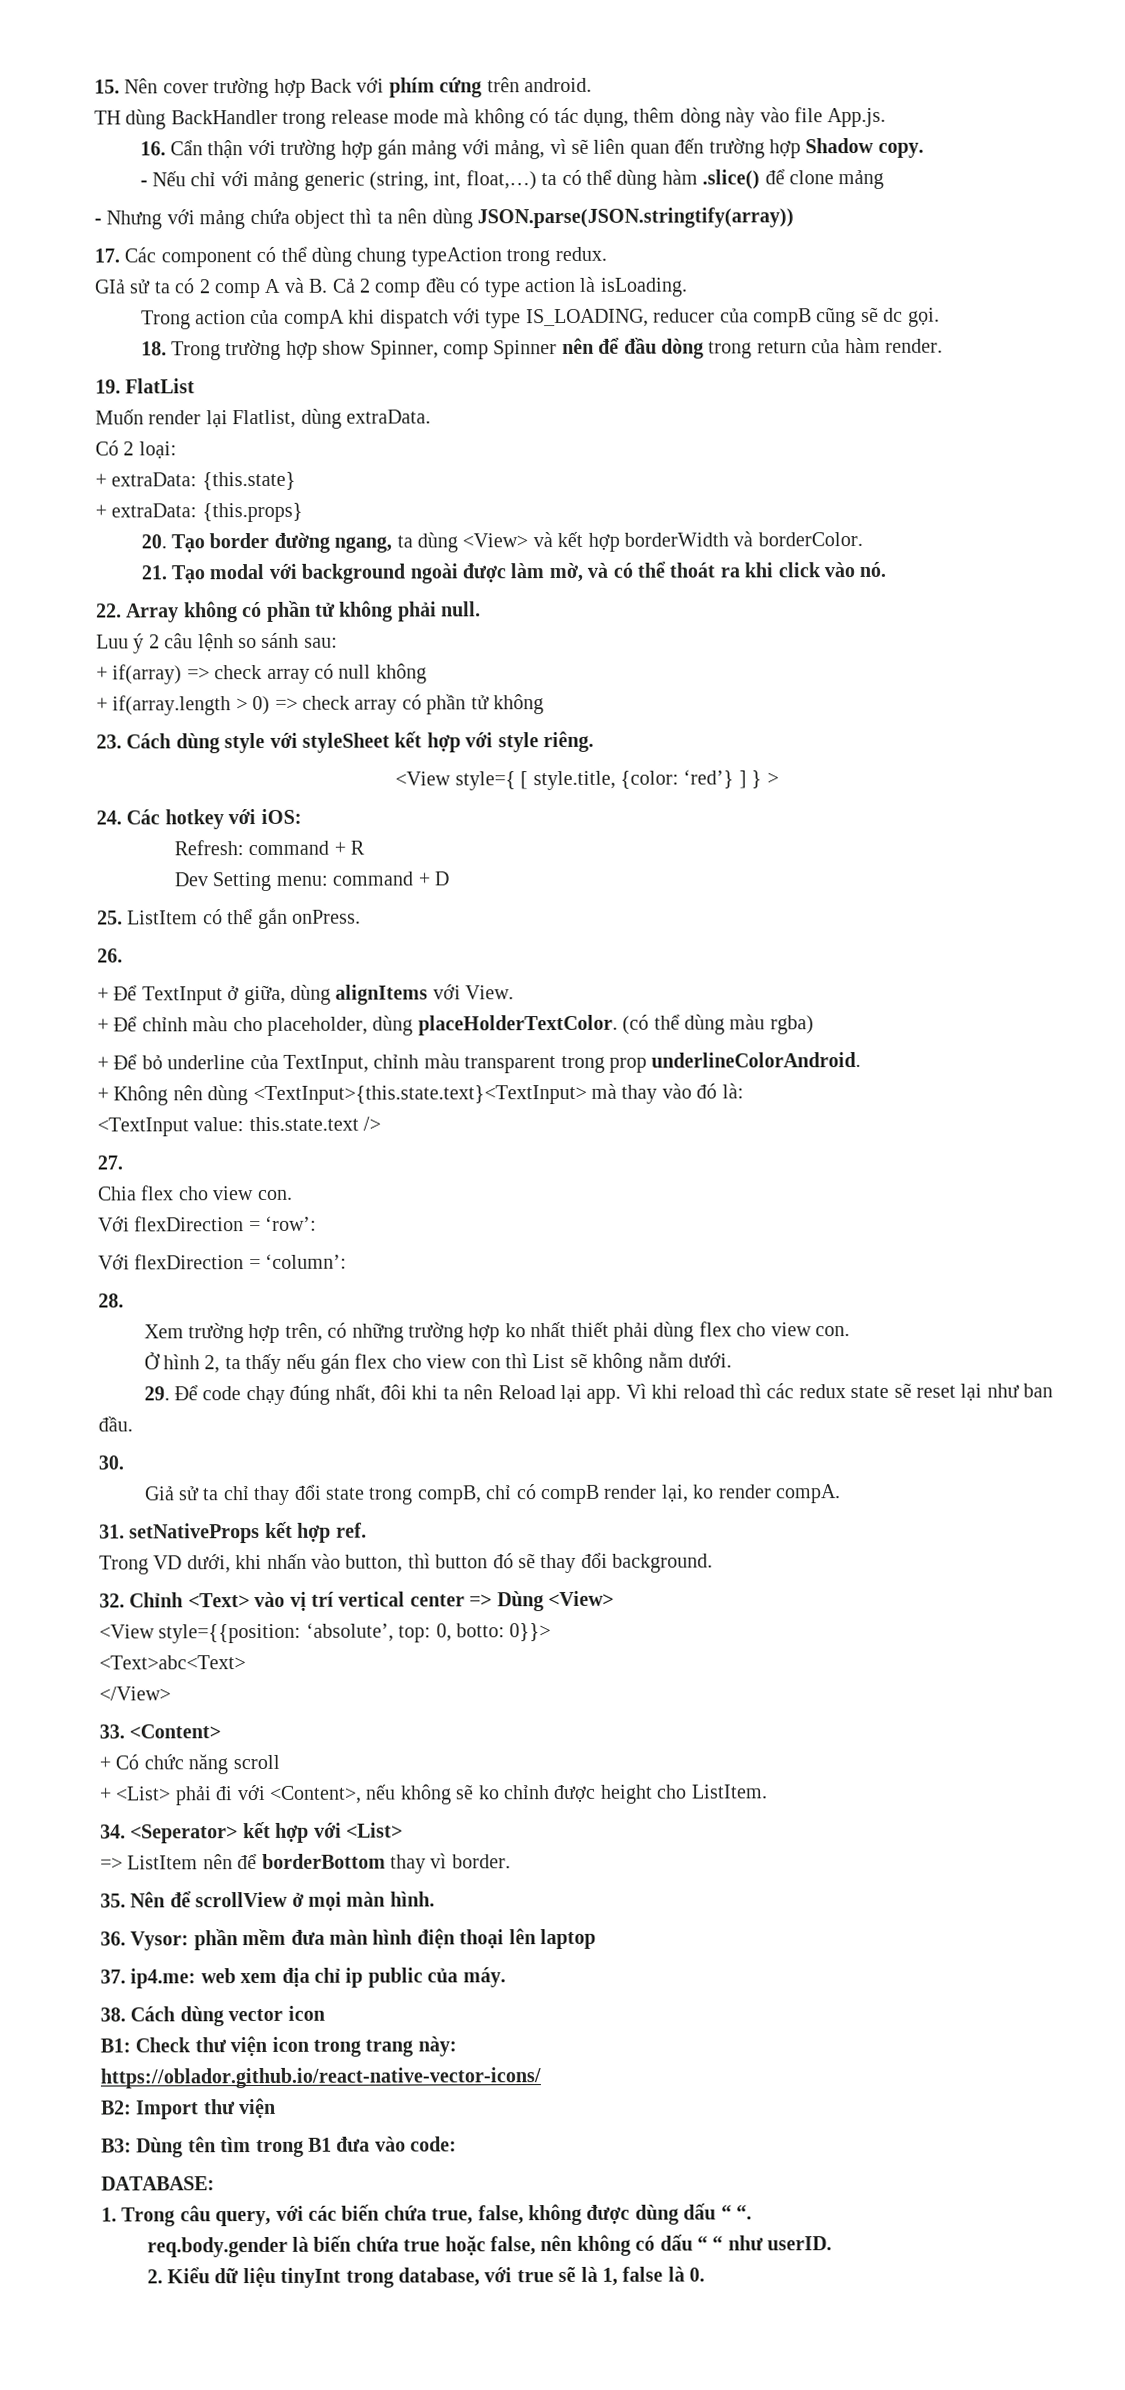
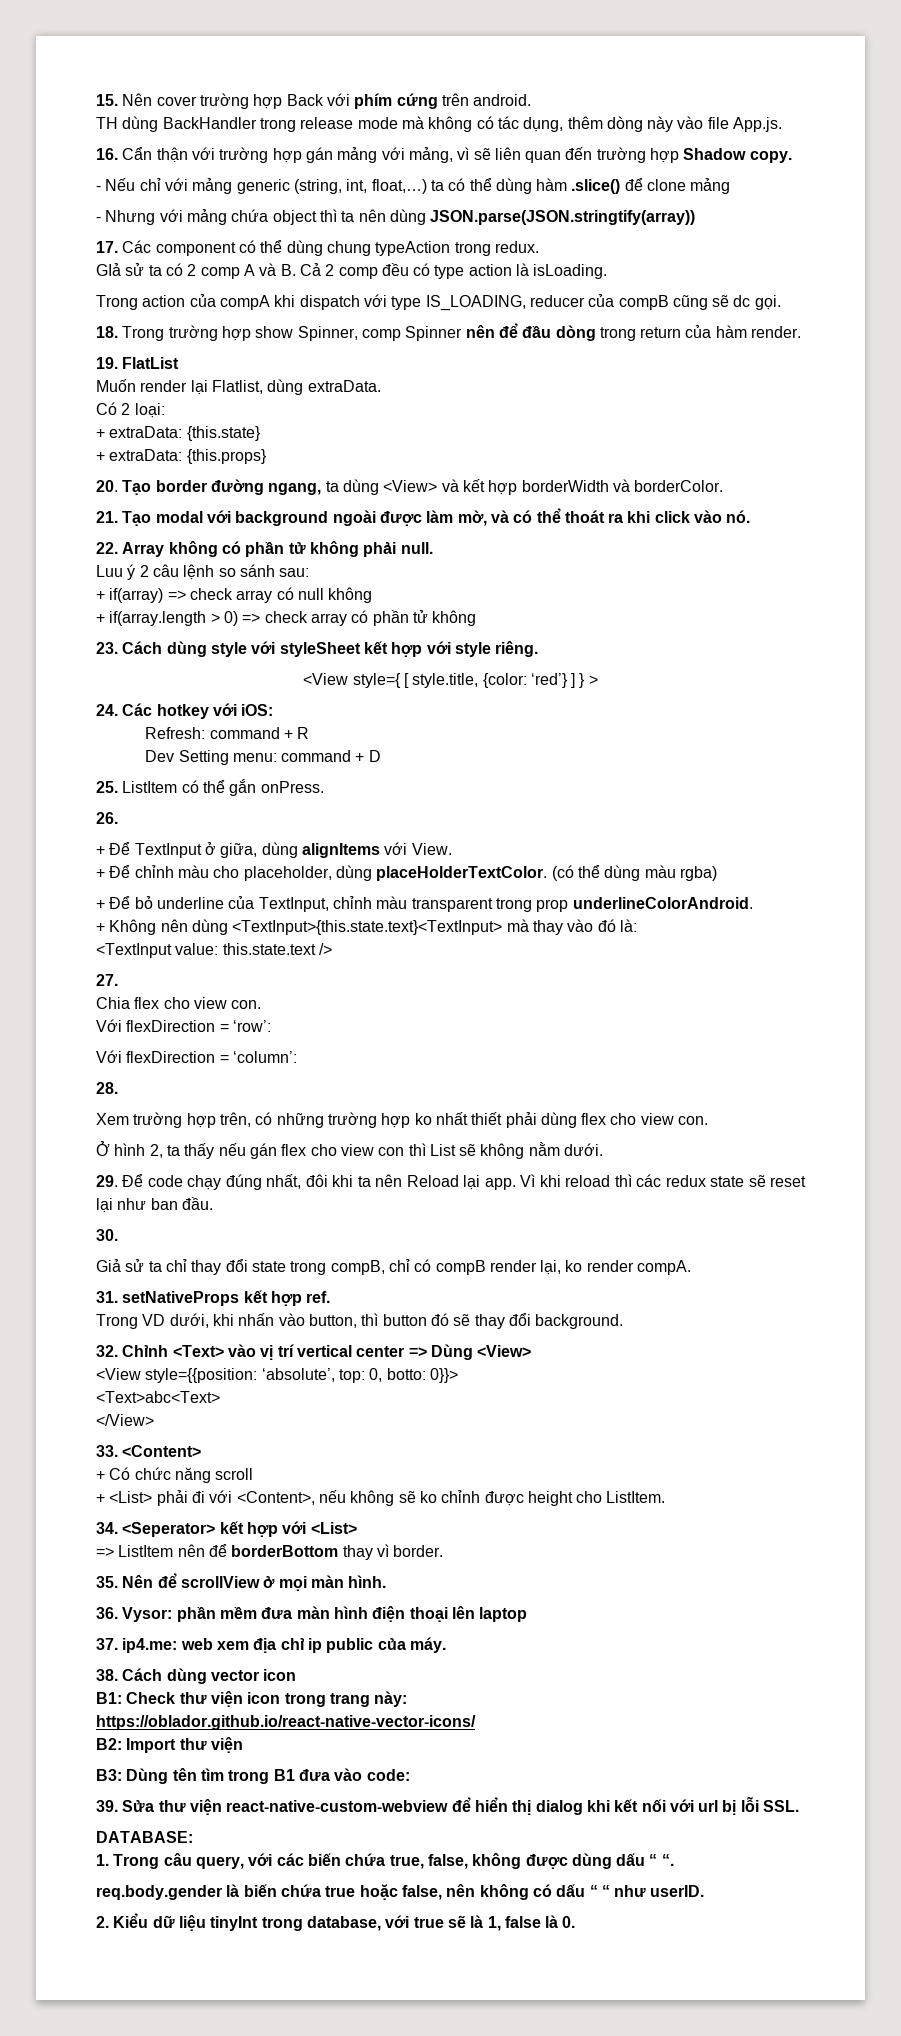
+ 39. Sửa thư viện react-native-custom-webview để hiển thị dialog khi kết nối với url bị lỗi SSL.

